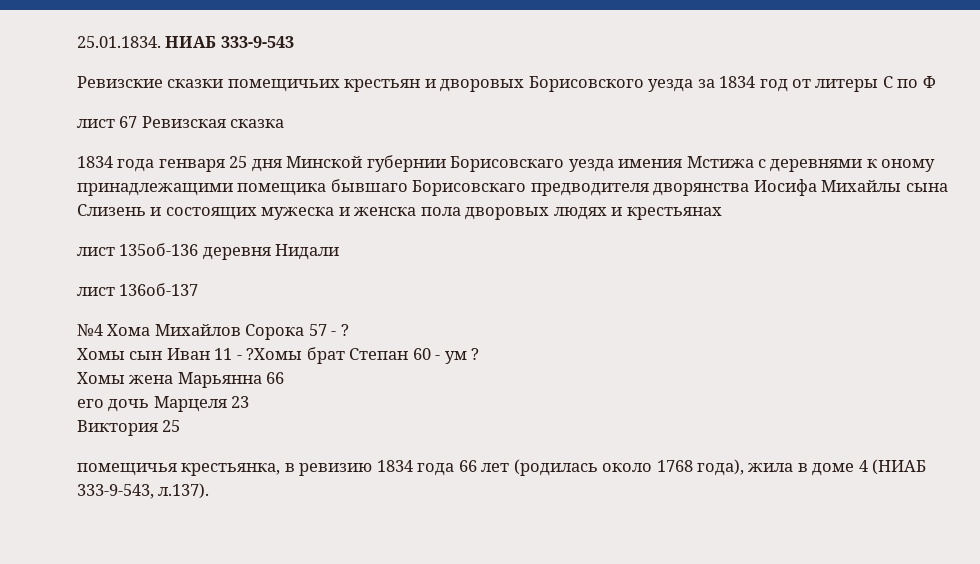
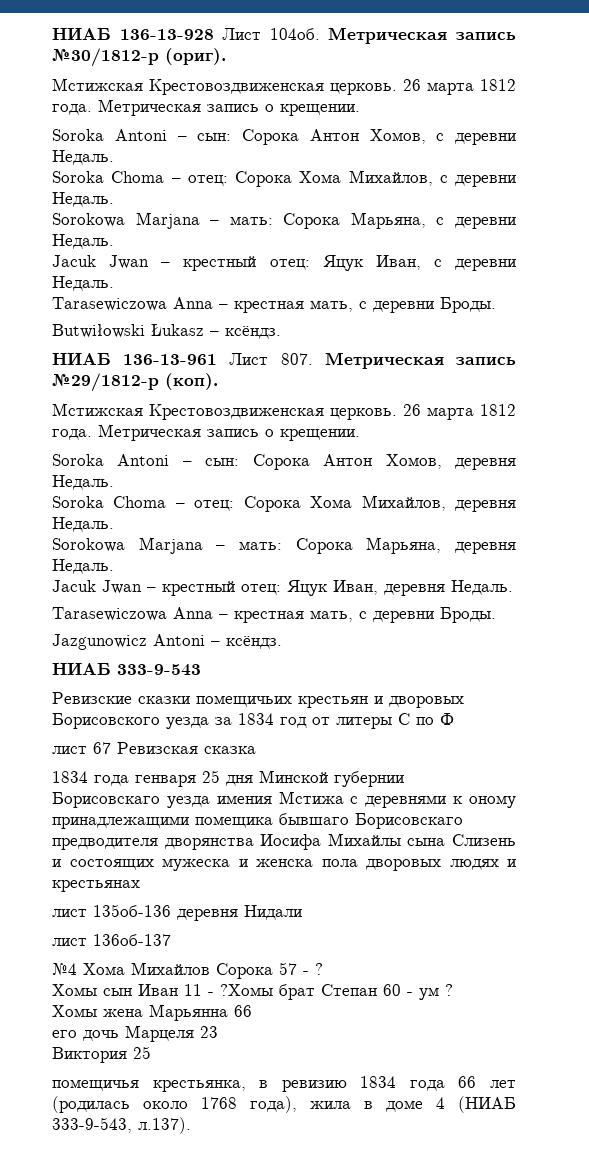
- 25.01.1834. НИАБ 333-9-543
+ НИАБ 136-13-928 Лист 104об. Метрическая запись №30/1812-р (ориг).
+ Мстижская Крестовоздвиженская церковь. 26 марта 1812 года. Метрическая запись о крещении.
+ Soroka Antoni – сын: Сорока Антон Хомов, с деревни Недаль.
+ Soroka Choma – отец: Сорока Хома Михайлов, с деревни Недаль.
+ Sorokowa Marjana – мать: Сорока Марьяна, с деревни Недаль.
+ Jacuk Jwan – крестный отец: Яцук Иван, с деревни Недаль.
+ Tarasewiczowa Anna – крестная мать, с деревни Броды.
+ Butwiłowski Łukasz – ксёндз.
+ НИАБ 136-13-961 Лист 807. Метрическая запись №29/1812-р (коп).
+ Мстижская Крестовоздвиженская церковь. 26 марта 1812 года. Метрическая запись о крещении.
+ Soroka Antoni – сын: Сорока Антон Хомов, деревня Недаль.
+ Soroka Choma – отец: Сорока Хома Михайлов, деревня Недаль.
+ Sorokowa Marjana – мать: Сорока Марьяна, деревня Недаль.
+ Jacuk Jwan – крестный отец: Яцук Иван, деревня Недаль.
+ Tarasewiczowa Anna – крестная мать, с деревни Броды.
+ Jazgunowicz Antoni – ксёндз.
+ НИАБ 333-9-543

